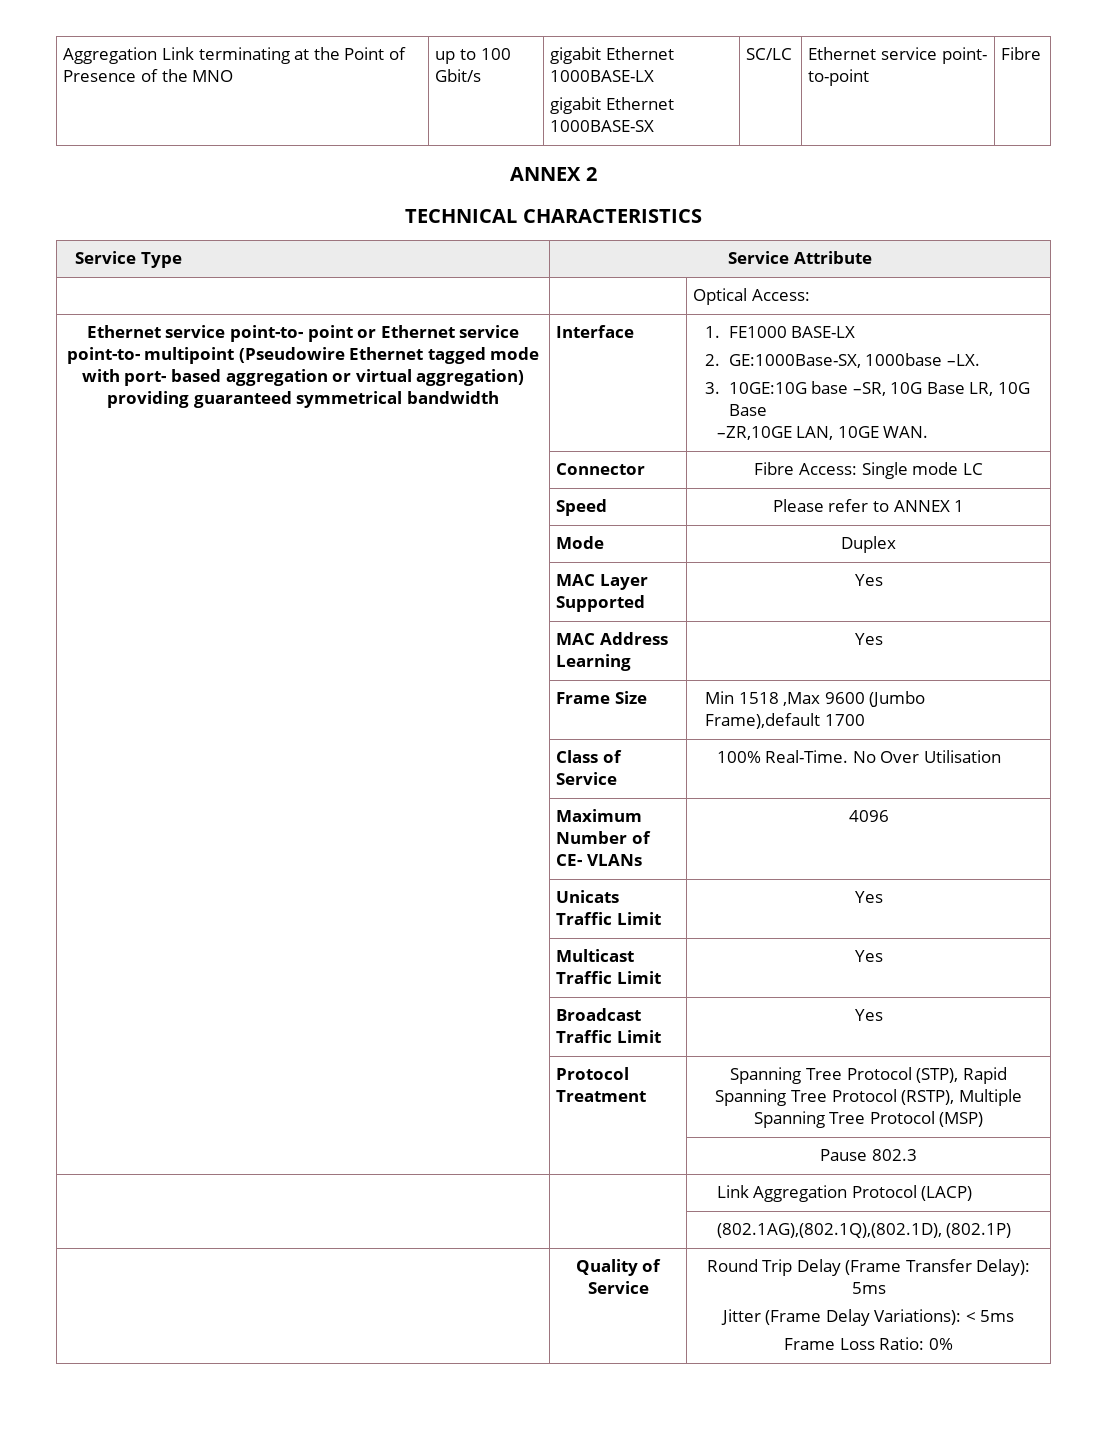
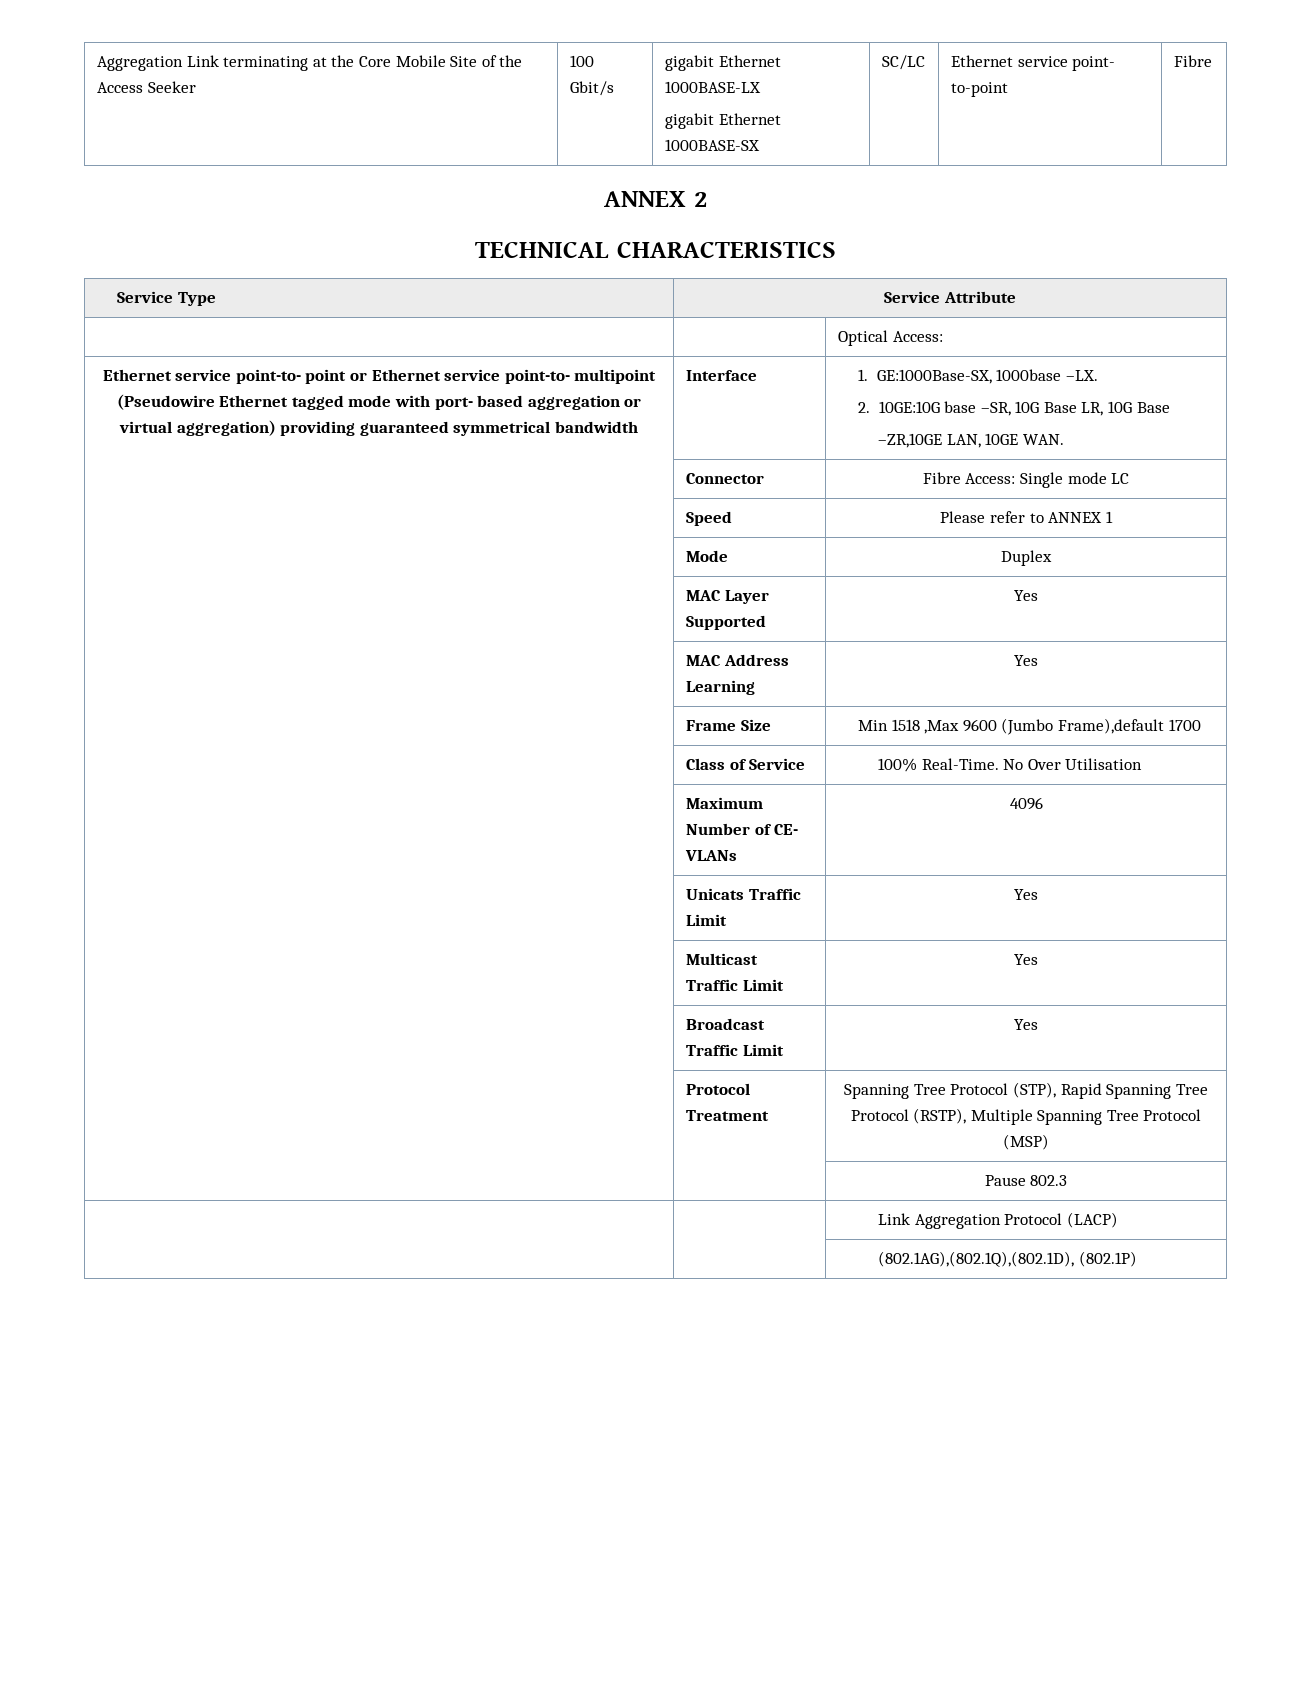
- Aggregation Link terminating at the Point of Presence of the MNO | up to 100 Gbit/s | gigabit Ethernet 1000BASE-LX
+ Aggregation Link terminating at the Core Mobile Site of the Access Seeker | 100 Gbit/s | gigabit Ethernet 1000BASE-LX
- 1. FE1000 BASE-LX
- 2. GE:1000Base-SX, 1000base –LX.
+ 1. GE:1000Base-SX, 1000base –LX.
- 3. 10GE:10G base –SR, 10G Base LR, 10G Base
+ 2. 10GE:10G base –SR, 10G Base LR, 10G Base
- | Quality of Service | Round Trip Delay (Frame Transfer Delay): 5ms
- Jitter (Frame Delay Variations): < 5ms
- Frame Loss Ratio: 0%

